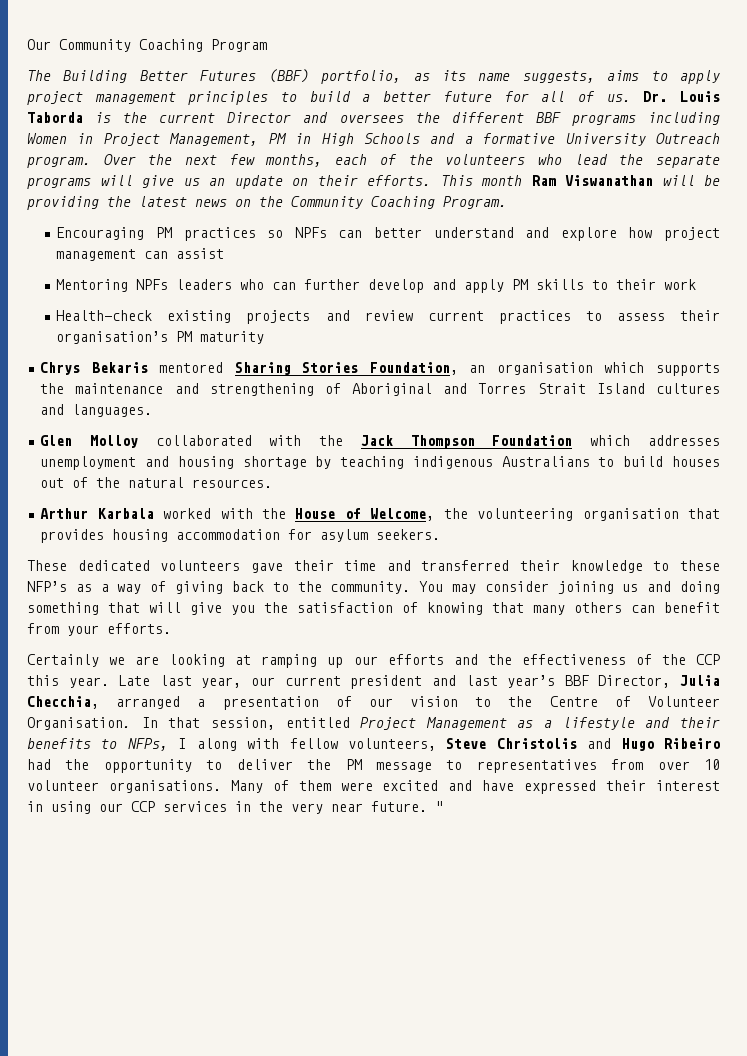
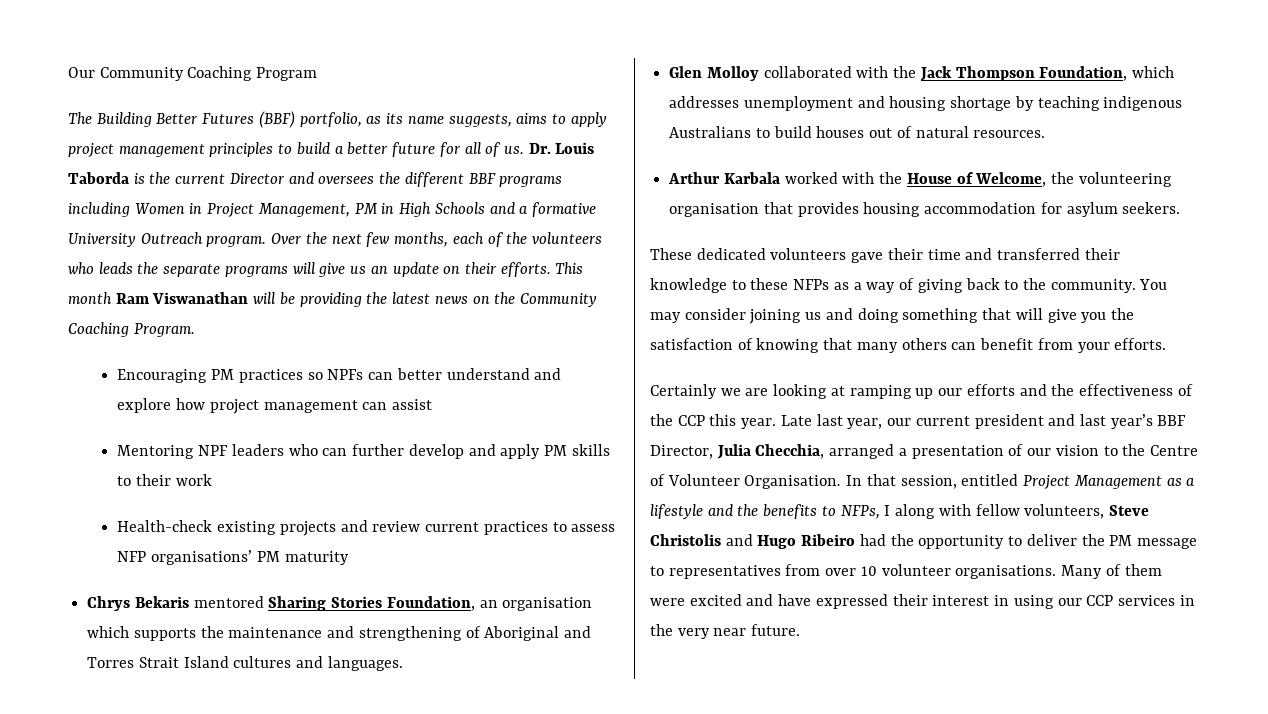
- Over the next few months, each of the volunteers who lead the separate programs will give us an update on their efforts.
+ Over the next few months, each of the volunteers who leads the separate programs will give us an update on their efforts.
- Mentoring NPFs leaders who can further develop and apply PM skills to their work
+ Mentoring NPF leaders who can further develop and apply PM skills to their work
- Health-check existing projects and review current practices to assess their organisation’s PM maturity
+ Health-check existing projects and review current practices to assess NFP organisations’ PM maturity
- Glen Molloy collaborated with the Jack Thompson Foundation which addresses unemployment and housing shortage by teaching indigenous Australians to build houses out of the natural resources.
+ Glen Molloy collaborated with the Jack Thompson Foundation, which addresses unemployment and housing shortage by teaching indigenous Australians to build houses out of natural resources.
- These dedicated volunteers gave their time and transferred their knowledge to these NFP’s as a way of giving back to the community.
+ These dedicated volunteers gave their time and transferred their knowledge to these NFPs as a way of giving back to the community.
- In that session, entitled Project Management as a lifestyle and their benefits to NFPs, I along with fellow volunteers, Steve Christolis and Hugo Ribeiro had the opportunity to deliver the PM message to representatives from over 10 volunteer organisations.
+ In that session, entitled Project Management as a lifestyle and the benefits to NFPs, I along with fellow volunteers, Steve Christolis and Hugo Ribeiro had the opportunity to deliver the PM message to representatives from over 10 volunteer organisations.
- "

